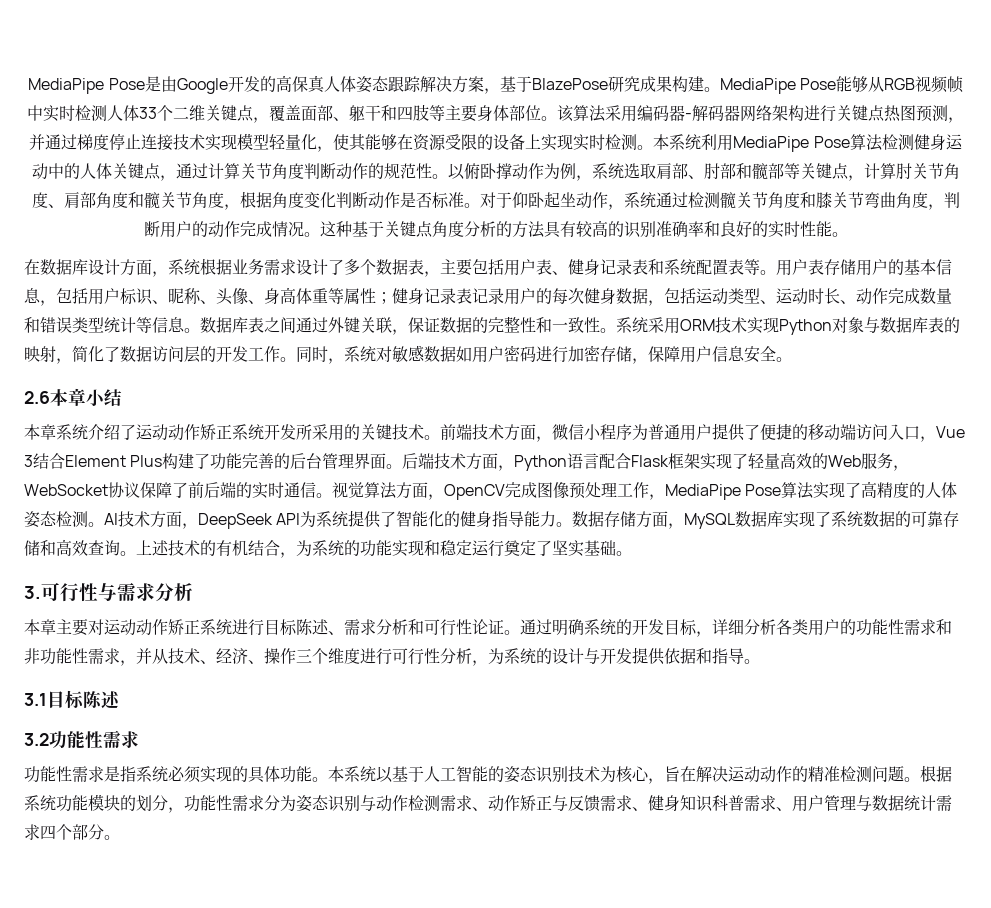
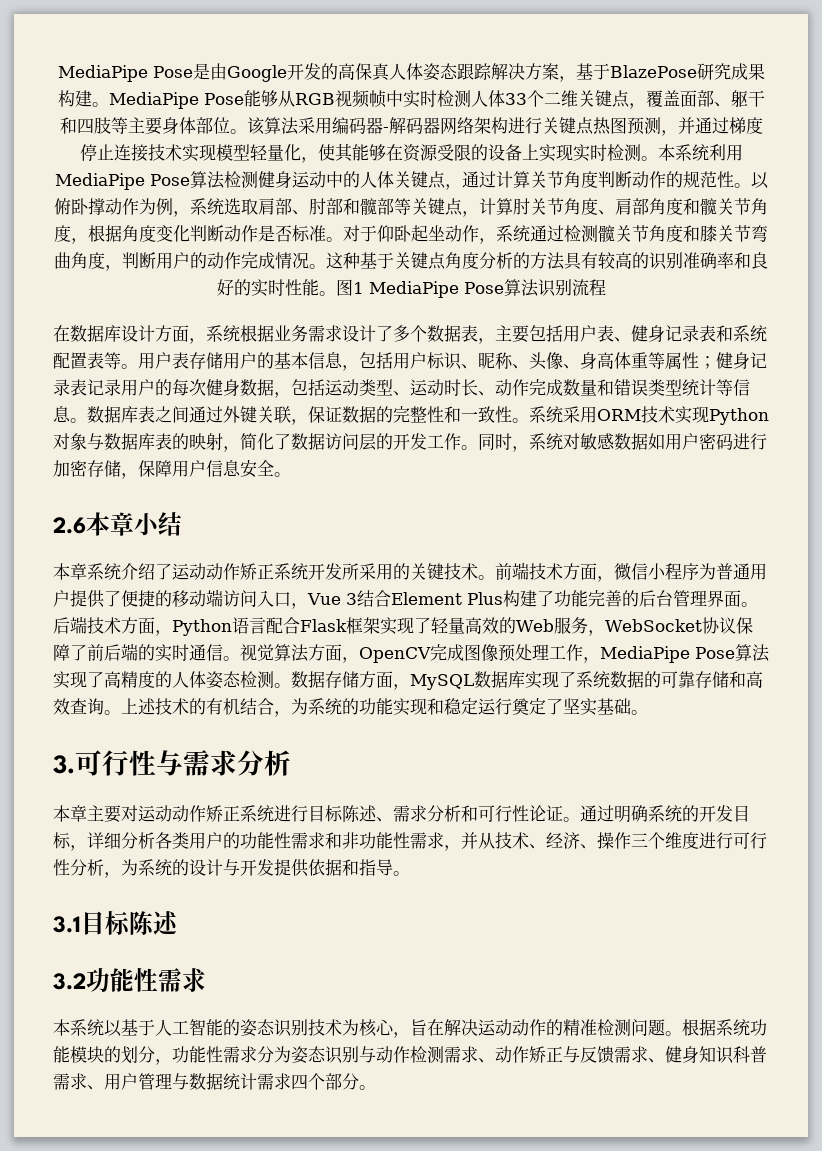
+ 图1 MediaPipe Pose算法识别流程
- AI技术方面，DeepSeek API为系统提供了智能化的健身指导能力。
- 功能性需求是指系统必须实现的具体功能。

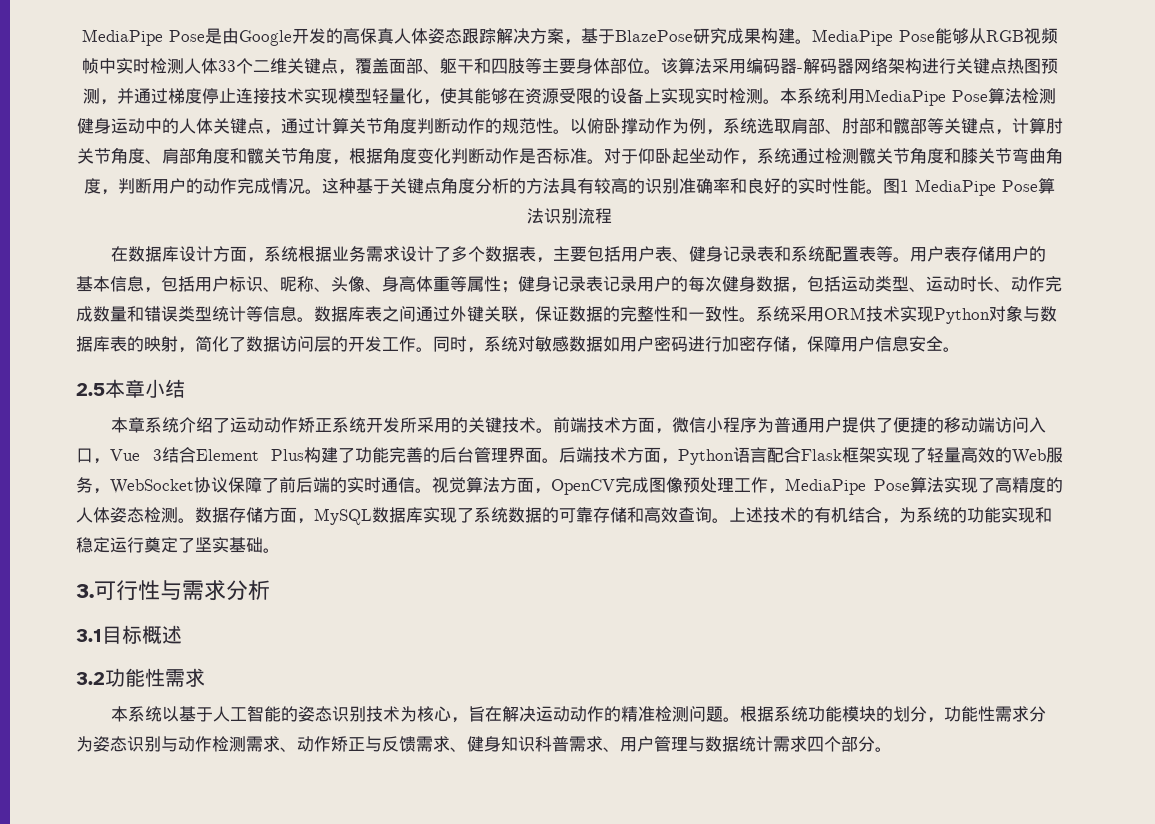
- 2.6本章小结
+ 2.5本章小结
- 本章主要对运动动作矫正系统进行目标陈述、需求分析和可行性论证。通过明确系统的开发目标，详细分析各类用户的功能性需求和非功能性需求，并从技术、经济、操作三个维度进行可行性分析，为系统的设计与开发提供依据和指导。
- 3.1目标陈述
+ 3.1目标概述

